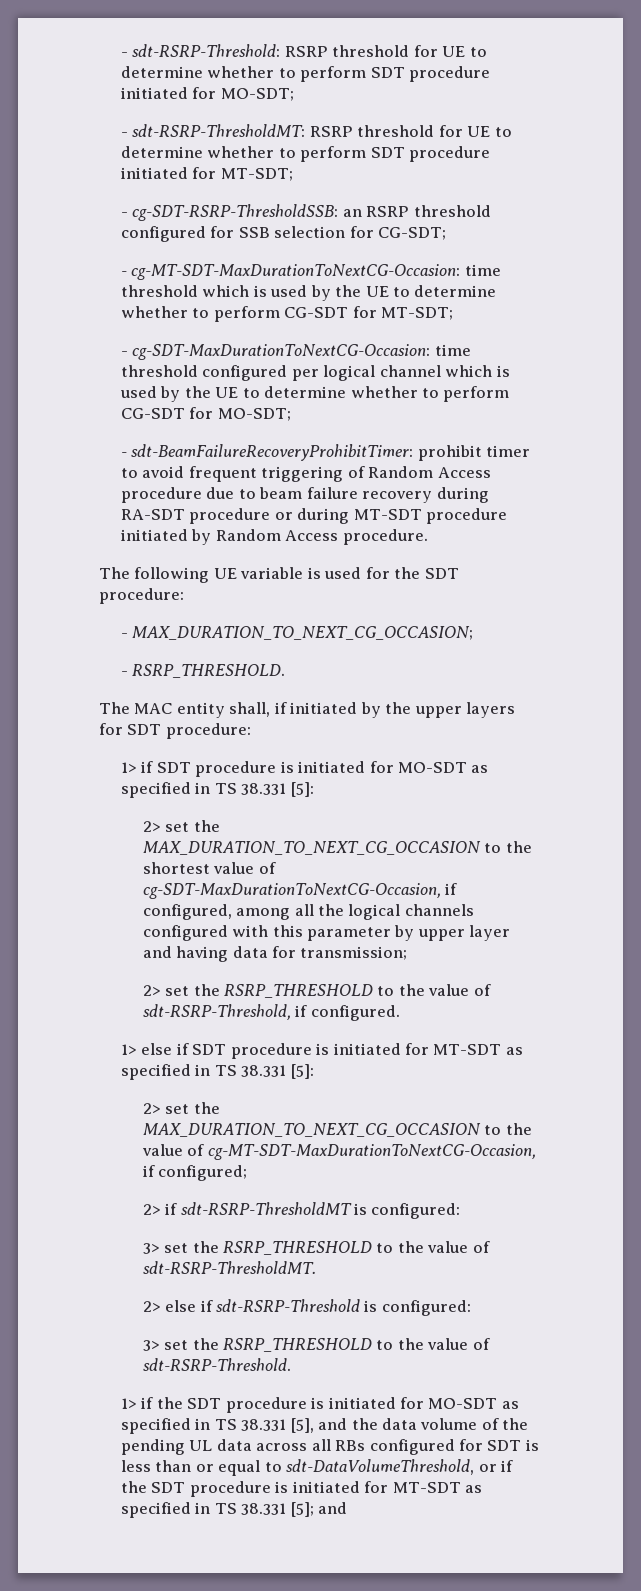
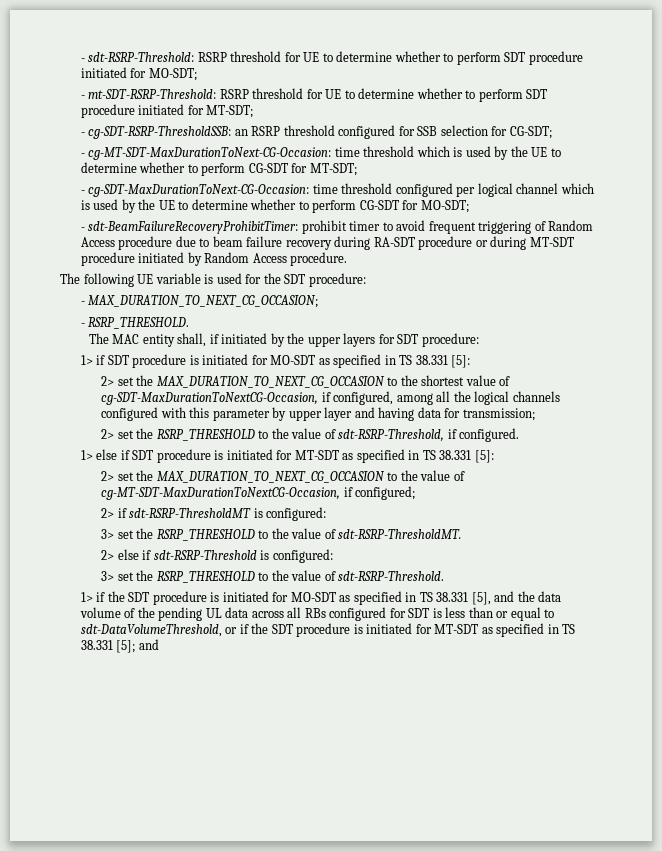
- - sdt-RSRP-ThresholdMT: RSRP threshold for UE to determine whether to perform SDT procedure initiated for MT-SDT;
+ - mt-SDT-RSRP-Threshold: RSRP threshold for UE to determine whether to perform SDT procedure initiated for MT-SDT;
- - cg-MT-SDT-MaxDurationToNextCG-Occasion: time threshold which is used by the UE to determine whether to perform CG-SDT for MT-SDT;
+ - cg-MT-SDT-MaxDurationToNext-CG-Occasion: time threshold which is used by the UE to determine whether to perform CG-SDT for MT-SDT;
- - cg-SDT-MaxDurationToNextCG-Occasion: time threshold configured per logical channel which is used by the UE to determine whether to perform CG-SDT for MO-SDT;
+ - cg-SDT-MaxDurationToNext-CG-Occasion: time threshold configured per logical channel which is used by the UE to determine whether to perform CG-SDT for MO-SDT;

